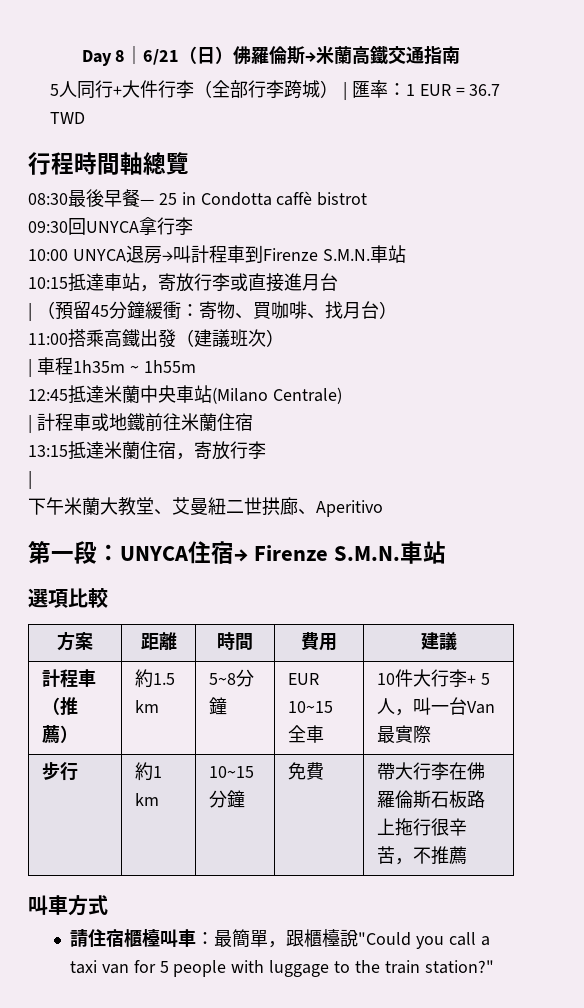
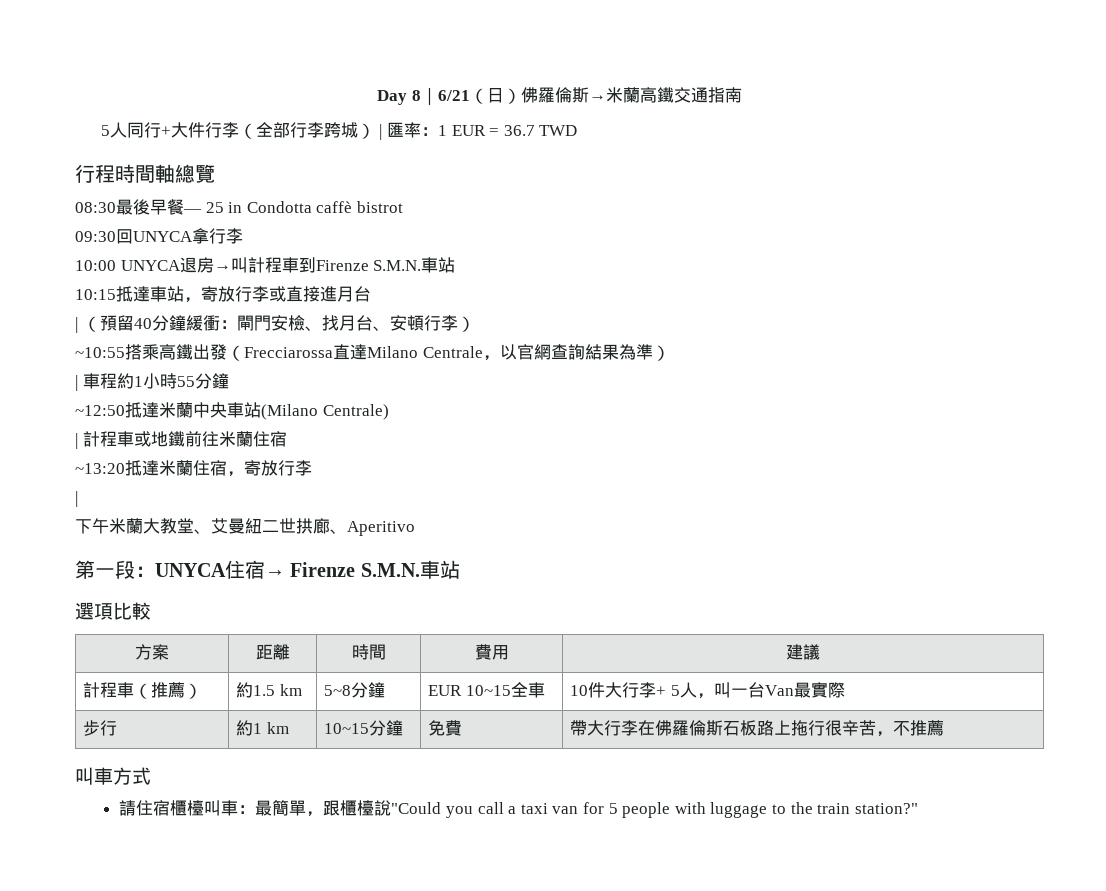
- | （預留45分鐘緩衝：寄物、買咖啡、找月台）
- 11:00搭乘高鐵出發（建議班次）
- | 車程1h35m ~ 1h55m
- 12:45抵達米蘭中央車站(Milano Centrale)
+ | （預留40分鐘緩衝：閘門安檢、找月台、安頓行李）
+ ~10:55搭乘高鐵出發（Frecciarossa直達Milano Centrale，以官網查詢結果為準）
+ | 車程約1小時55分鐘
+ ~12:50抵達米蘭中央車站(Milano Centrale)
- 13:15抵達米蘭住宿，寄放行李
+ ~13:20抵達米蘭住宿，寄放行李

